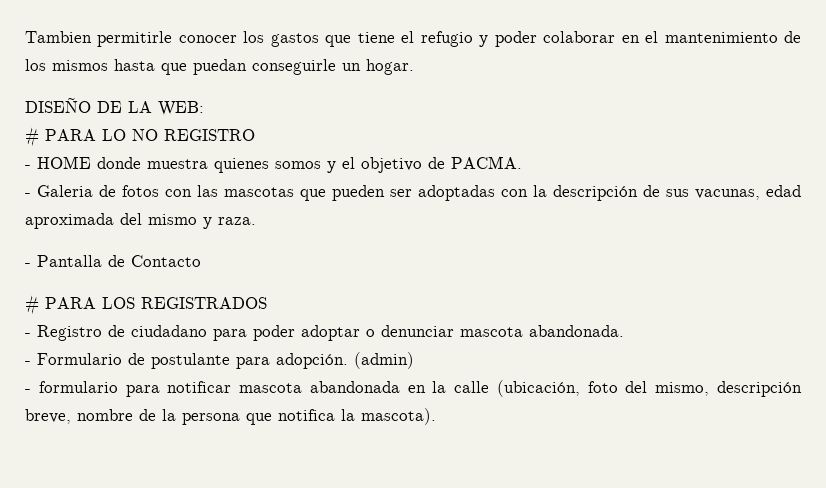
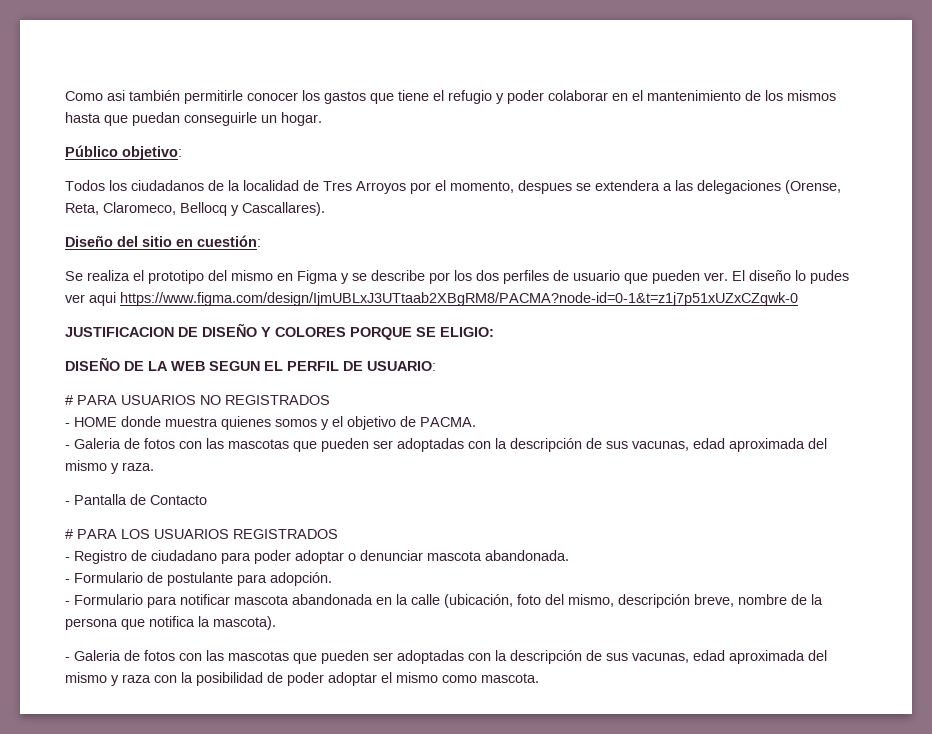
- Tambien permitirle conocer los gastos que tiene el refugio y poder colaborar en el mantenimiento de los mismos hasta que puedan conseguirle un hogar.
+ Como asi también permitirle conocer los gastos que tiene el refugio y poder colaborar en el mantenimiento de los mismos hasta que puedan conseguirle un hogar.
- DISEÑO DE LA WEB:
- # PARA LO NO REGISTRO
+ Público objetivo:
+ Todos los ciudadanos de la localidad de Tres Arroyos por el momento, despues se extendera a las delegaciones (Orense, Reta, Claromeco, Bellocq y Cascallares).
+ Diseño del sitio en cuestión:
+ Se realiza el prototipo del mismo en Figma y se describe por los dos perfiles de usuario que pueden ver. El diseño lo pudes ver aqui https://www.figma.com/design/IjmUBLxJ3UTtaab2XBgRM8/PACMA?node-id=0-1&t=z1j7p51xUZxCZqwk-0
+ JUSTIFICACION DE DISEÑO Y COLORES PORQUE SE ELIGIO:
+ DISEÑO DE LA WEB SEGUN EL PERFIL DE USUARIO:
+ # PARA USUARIOS NO REGISTRADOS
- # PARA LOS REGISTRADOS
+ # PARA LOS USUARIOS REGISTRADOS
- - Formulario de postulante para adopción. (admin)
- - formulario para notificar mascota abandonada en la calle (ubicación, foto del mismo, descripción breve, nombre de la persona que notifica la mascota).
+ - Formulario de postulante para adopción.
+ - Formulario para notificar mascota abandonada en la calle (ubicación, foto del mismo, descripción breve, nombre de la persona que notifica la mascota).
+ - Galeria de fotos con las mascotas que pueden ser adoptadas con la descripción de sus vacunas, edad aproximada del mismo y raza con la posibilidad de poder adoptar el mismo como mascota.

